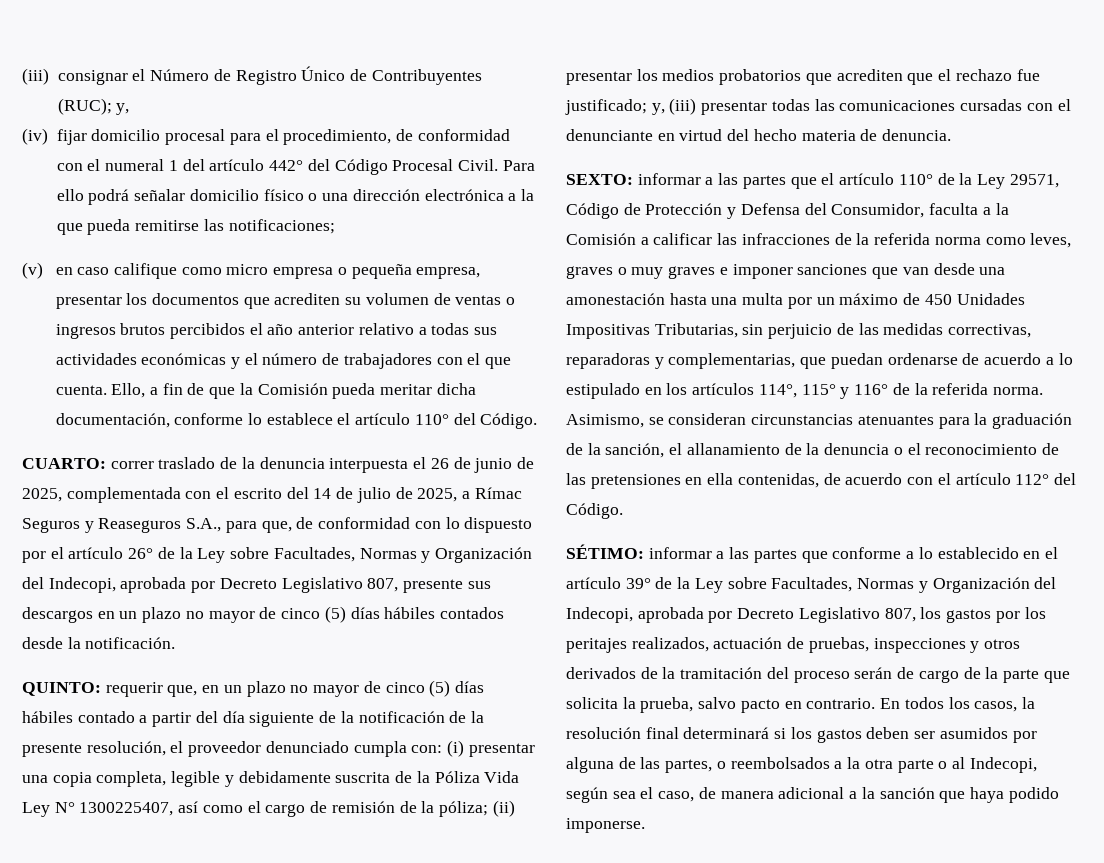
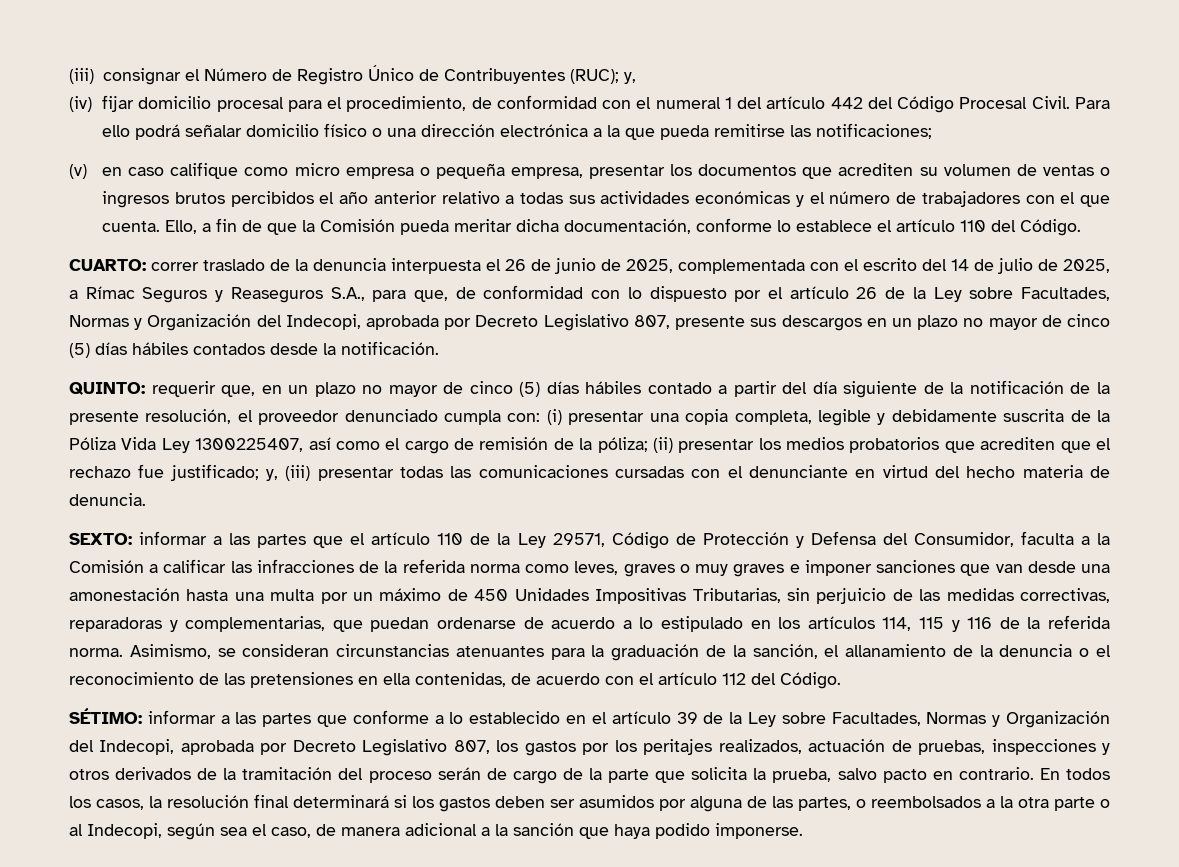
- (iv) fijar domicilio procesal para el procedimiento, de conformidad con el numeral 1 del artículo 442° del Código Procesal Civil.
+ (iv) fijar domicilio procesal para el procedimiento, de conformidad con el numeral 1 del artículo 442 del Código Procesal Civil.
- Ello, a fin de que la Comisión pueda meritar dicha documentación, conforme lo establece el artículo 110° del Código.
+ Ello, a fin de que la Comisión pueda meritar dicha documentación, conforme lo establece el artículo 110 del Código.
- correr traslado de la denuncia interpuesta el 26 de junio de 2025, complementada con el escrito del 14 de julio de 2025, a Rímac Seguros y Reaseguros S.A., para que, de conformidad con lo dispuesto por el artículo 26° de la Ley sobre Facultades, Normas y Organización del Indecopi, aprobada por Decreto Legislativo 807, presente sus descargos en un plazo no mayor de cinco (5) días hábiles contados desde la notificación.
+ correr traslado de la denuncia interpuesta el 26 de junio de 2025, complementada con el escrito del 14 de julio de 2025, a Rímac Seguros y Reaseguros S.A., para que, de conformidad con lo dispuesto por el artículo 26 de la Ley sobre Facultades, Normas y Organización del Indecopi, aprobada por Decreto Legislativo 807, presente sus descargos en un plazo no mayor de cinco (5) días hábiles contados desde la notificación.
- (i) presentar una copia completa, legible y debidamente suscrita de la Póliza Vida Ley N° 1300225407, así como el cargo de remisión de la póliza;
+ (i) presentar una copia completa, legible y debidamente suscrita de la Póliza Vida Ley 1300225407, así como el cargo de remisión de la póliza;
- informar a las partes que el artículo 110° de la Ley 29571, Código de Protección y Defensa del Consumidor, faculta a la Comisión a calificar las infracciones de la referida norma como leves, graves o muy graves e imponer sanciones que van desde una amonestación hasta una multa por un máximo de 450 Unidades Impositivas Tributarias, sin perjuicio de las medidas correctivas, reparadoras y complementarias, que puedan ordenarse de acuerdo a lo estipulado en los artículos 114°, 115° y 116° de la referida norma.
+ informar a las partes que el artículo 110 de la Ley 29571, Código de Protección y Defensa del Consumidor, faculta a la Comisión a calificar las infracciones de la referida norma como leves, graves o muy graves e imponer sanciones que van desde una amonestación hasta una multa por un máximo de 450 Unidades Impositivas Tributarias, sin perjuicio de las medidas correctivas, reparadoras y complementarias, que puedan ordenarse de acuerdo a lo estipulado en los artículos 114, 115 y 116 de la referida norma.
- Asimismo, se consideran circunstancias atenuantes para la graduación de la sanción, el allanamiento de la denuncia o el reconocimiento de las pretensiones en ella contenidas, de acuerdo con el artículo 112° del Código.
+ Asimismo, se consideran circunstancias atenuantes para la graduación de la sanción, el allanamiento de la denuncia o el reconocimiento de las pretensiones en ella contenidas, de acuerdo con el artículo 112 del Código.
- SÉTIMO: informar a las partes que conforme a lo establecido en el artículo 39° de la Ley sobre Facultades, Normas y Organización del Indecopi, aprobada por Decreto Legislativo 807, los gastos por los peritajes realizados, actuación de pruebas, inspecciones y otros derivados de la tramitación del proceso serán de cargo de la parte que solicita la prueba, salvo pacto en contrario.
+ SÉTIMO: informar a las partes que conforme a lo establecido en el artículo 39 de la Ley sobre Facultades, Normas y Organización del Indecopi, aprobada por Decreto Legislativo 807, los gastos por los peritajes realizados, actuación de pruebas, inspecciones y otros derivados de la tramitación del proceso serán de cargo de la parte que solicita la prueba, salvo pacto en contrario.

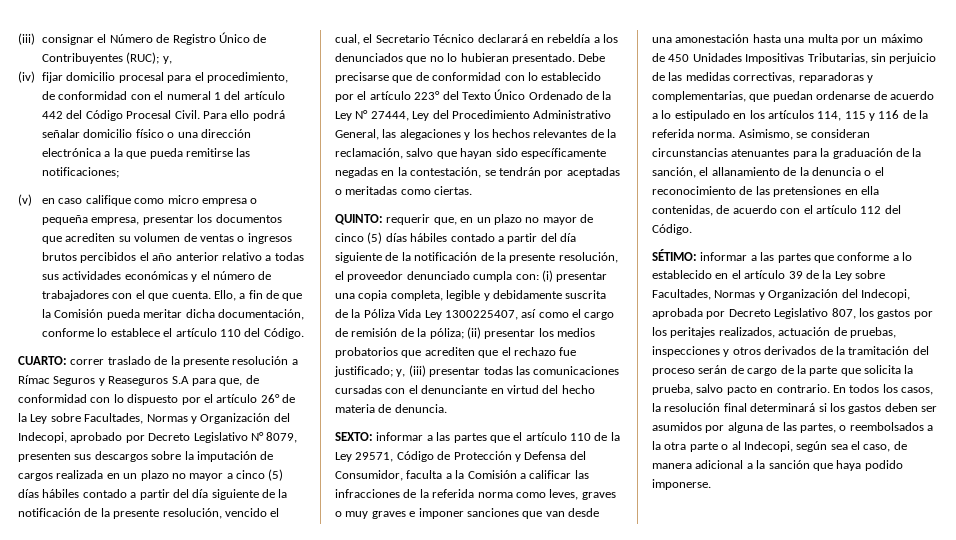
- CUARTO: correr traslado de la denuncia interpuesta el 26 de junio de 2025, complementada con el escrito del 14 de julio de 2025, a Rímac Seguros y Reaseguros S.A., para que, de conformidad con lo dispuesto por el artículo 26 de la Ley sobre Facultades, Normas y Organización del Indecopi, aprobada por Decreto Legislativo 807, presente sus descargos en un plazo no mayor de cinco (5) días hábiles contados desde la notificación.
+ CUARTO: correr traslado de la presente resolución a Rímac Seguros y Reaseguros S.A para que, de conformidad con lo dispuesto por el artículo 26° de la Ley sobre Facultades, Normas y Organización del Indecopi, aprobado por Decreto Legislativo N° 8079, presenten sus descargos sobre la imputación de cargos realizada en un plazo no mayor a cinco (5) días hábiles contado a partir del día siguiente de la notificación de la presente resolución, vencido el cual, el Secretario Técnico declarará en rebeldía a los denunciados que no lo hubieran presentado. Debe precisarse que de conformidad con lo establecido por el artículo 223° del Texto Único Ordenado de la Ley N° 27444, Ley del Procedimiento Administrativo General, las alegaciones y los hechos relevantes de la reclamación, salvo que hayan sido específicamente negadas en la contestación, se tendrán por aceptadas o meritadas como ciertas.

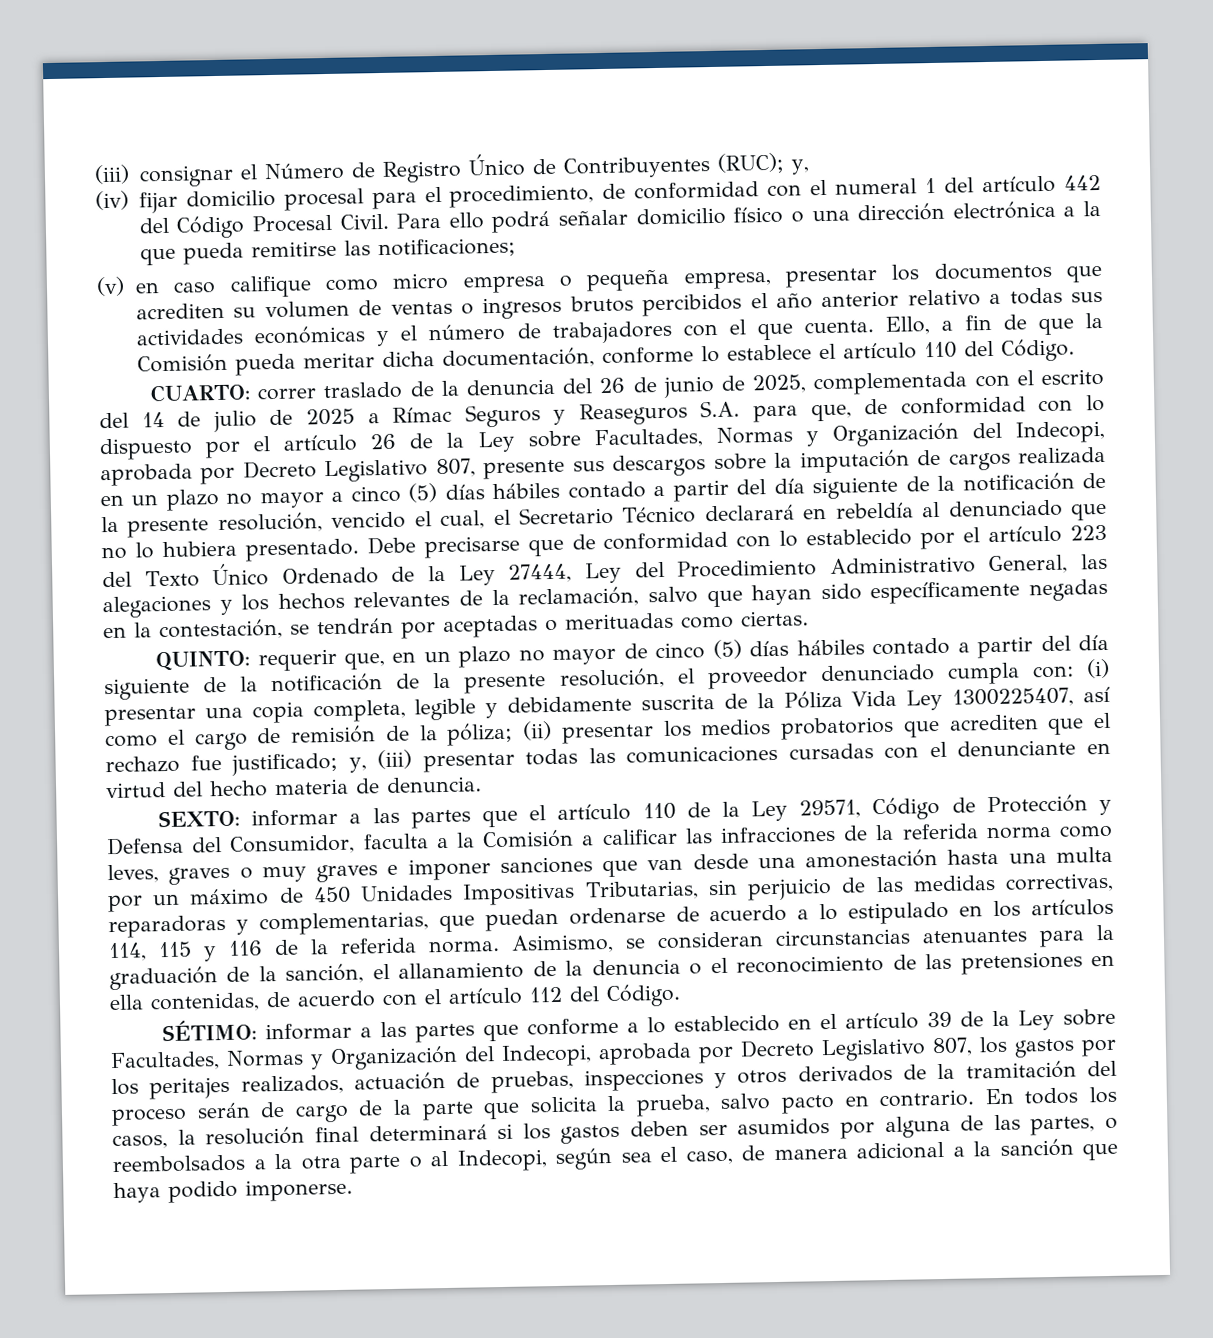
- correr traslado de la presente resolución a Rímac Seguros y Reaseguros S.A para que, de conformidad con lo dispuesto por el artículo 26° de la Ley sobre Facultades, Normas y Organización del Indecopi, aprobado por Decreto Legislativo N° 8079, presenten sus descargos sobre la imputación de cargos realizada en un plazo no mayor a cinco (5) días hábiles contado a partir del día siguiente de la notificación de la presente resolución, vencido el cual, el Secretario Técnico declarará en rebeldía a los denunciados que no lo hubieran presentado.
+ correr traslado de la denuncia del 26 de junio de 2025, complementada con el escrito del 14 de julio de 2025 a Rímac Seguros y Reaseguros S.A. para que, de conformidad con lo dispuesto por el artículo 26 de la Ley sobre Facultades, Normas y Organización del Indecopi, aprobada por Decreto Legislativo 807, presente sus descargos sobre la imputación de cargos realizada en un plazo no mayor a cinco (5) días hábiles contado a partir del día siguiente de la notificación de la presente resolución, vencido el cual, el Secretario Técnico declarará en rebeldía al denunciado que no lo hubiera presentado.
- Debe precisarse que de conformidad con lo establecido por el artículo 223° del Texto Único Ordenado de la Ley N° 27444, Ley del Procedimiento Administrativo General, las alegaciones y los hechos relevantes de la reclamación, salvo que hayan sido específicamente negadas en la contestación, se tendrán por aceptadas o meritadas como ciertas.
+ Debe precisarse que de conformidad con lo establecido por el artículo 223 del Texto Único Ordenado de la Ley 27444, Ley del Procedimiento Administrativo General, las alegaciones y los hechos relevantes de la reclamación, salvo que hayan sido específicamente negadas en la contestación, se tendrán por aceptadas o merituadas como ciertas.

